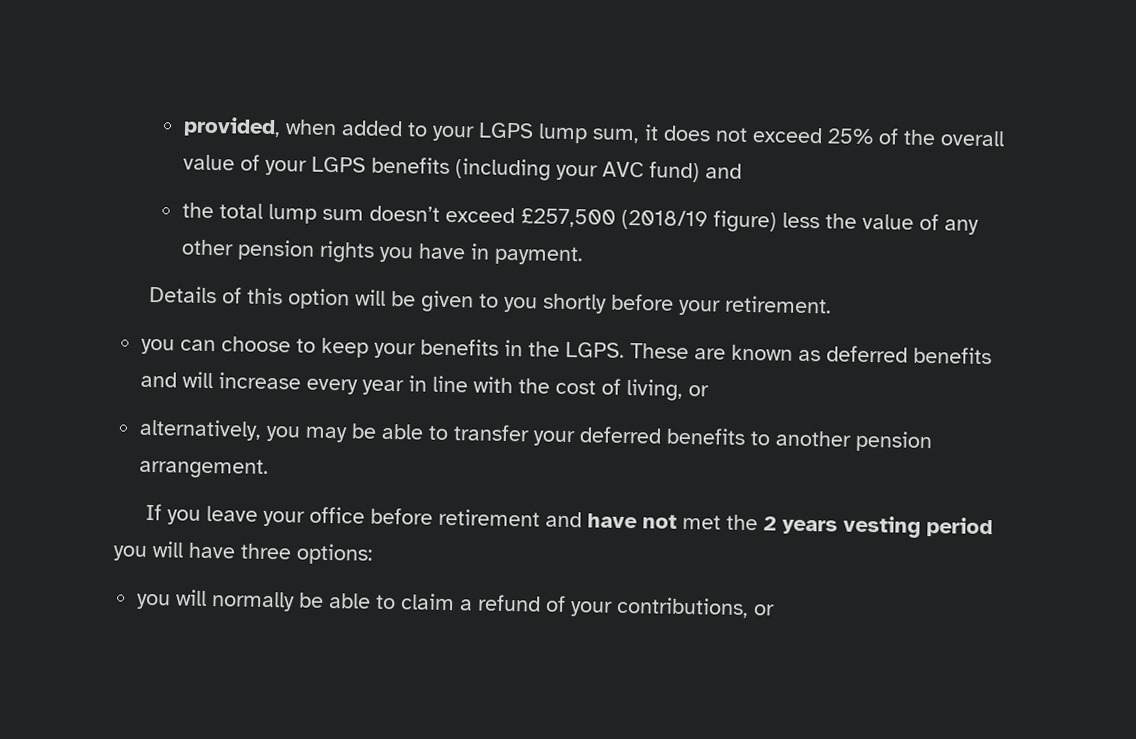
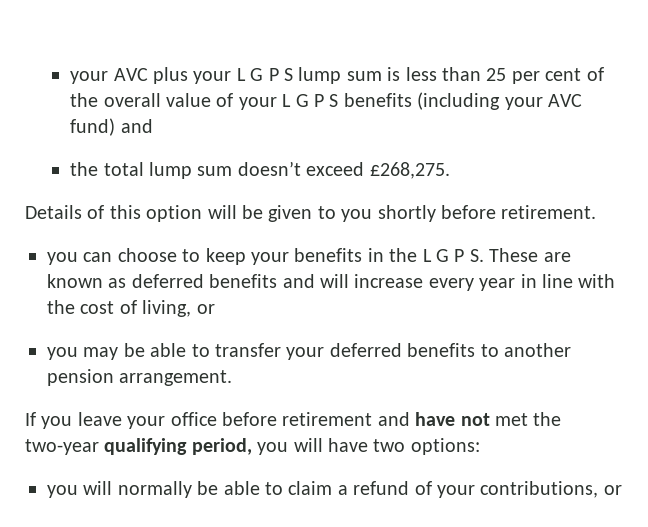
- provided, when added to your LGPS lump sum, it does not exceed 25% of the overall value of your LGPS benefits (including your AVC fund) and
+ your AVC plus your L G P S lump sum is less than 25 per cent of the overall value of your L G P S benefits (including your AVC fund) and
- the total lump sum doesn’t exceed £257,500 (2018/19 figure) less the value of any other pension rights you have in payment.
+ the total lump sum doesn’t exceed £268,275.
- Details of this option will be given to you shortly before your retirement.
+ Details of this option will be given to you shortly before retirement.
- you can choose to keep your benefits in the LGPS. These are known as deferred benefits and will increase every year in line with the cost of living, or
+ you can choose to keep your benefits in the L G P S. These are known as deferred benefits and will increase every year in line with the cost of living, or
- alternatively, you may be able to transfer your deferred benefits to another pension arrangement.
+ you may be able to transfer your deferred benefits to another pension arrangement.
- If you leave your office before retirement and have not met the 2 years vesting period you will have three options:
+ If you leave your office before retirement and have not met the two-year qualifying period, you will have two options:

